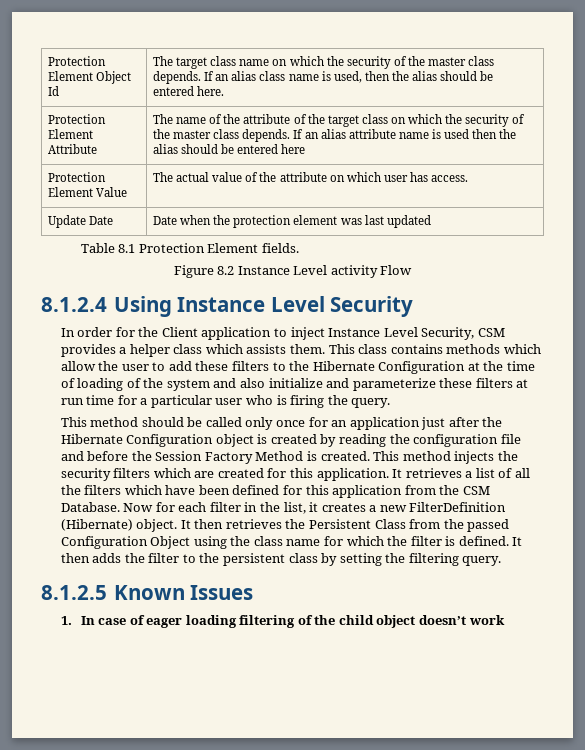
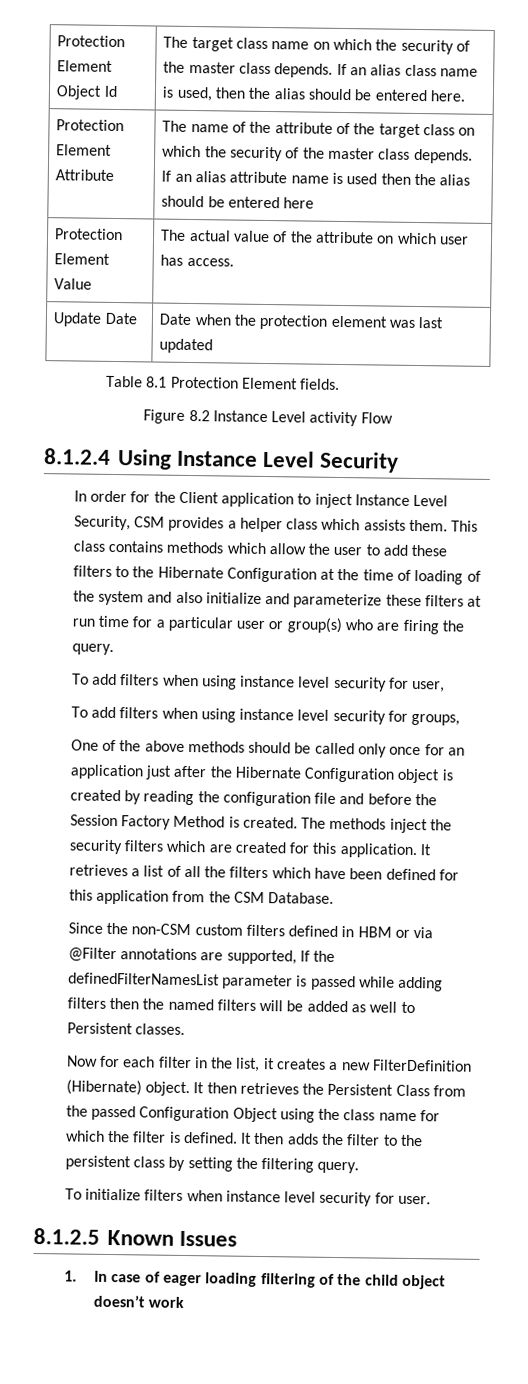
- This class contains methods which allow the user to add these filters to the Hibernate Configuration at the time of loading of the system and also initialize and parameterize these filters at run time for a particular user who is firing the query.
+ This class contains methods which allow the user to add these filters to the Hibernate Configuration at the time of loading of the system and also initialize and parameterize these filters at run time for a particular user or group(s) who are firing the query.
- This method should be called only once for an application just after the Hibernate Configuration object is created by reading the configuration file and before the Session Factory Method is created.
+ To add filters when using instance level security for user,
+ To add filters when using instance level security for groups,
+ One of the above methods should be called only once for an application just after the Hibernate Configuration object is created by reading the configuration file and before the Session Factory Method is created.
- This method injects the security filters which are created for this application.
+ The methods inject the security filters which are created for this application.
- It retrieves a list of all the filters which have been defined for this application from the CSM Database. Now for each filter in the list, it creates a new FilterDefinition (Hibernate) object.
+ It retrieves a list of all the filters which have been defined for this application from the CSM Database.
+ Since the non-CSM custom filters defined in HBM or via @Filter annotations are supported, If the definedFilterNamesList parameter is passed while adding filters then the named filters will be added as well to Persistent classes.
+ Now for each filter in the list, it creates a new FilterDefinition (Hibernate) object.
+ To initialize filters when instance level security for user.

